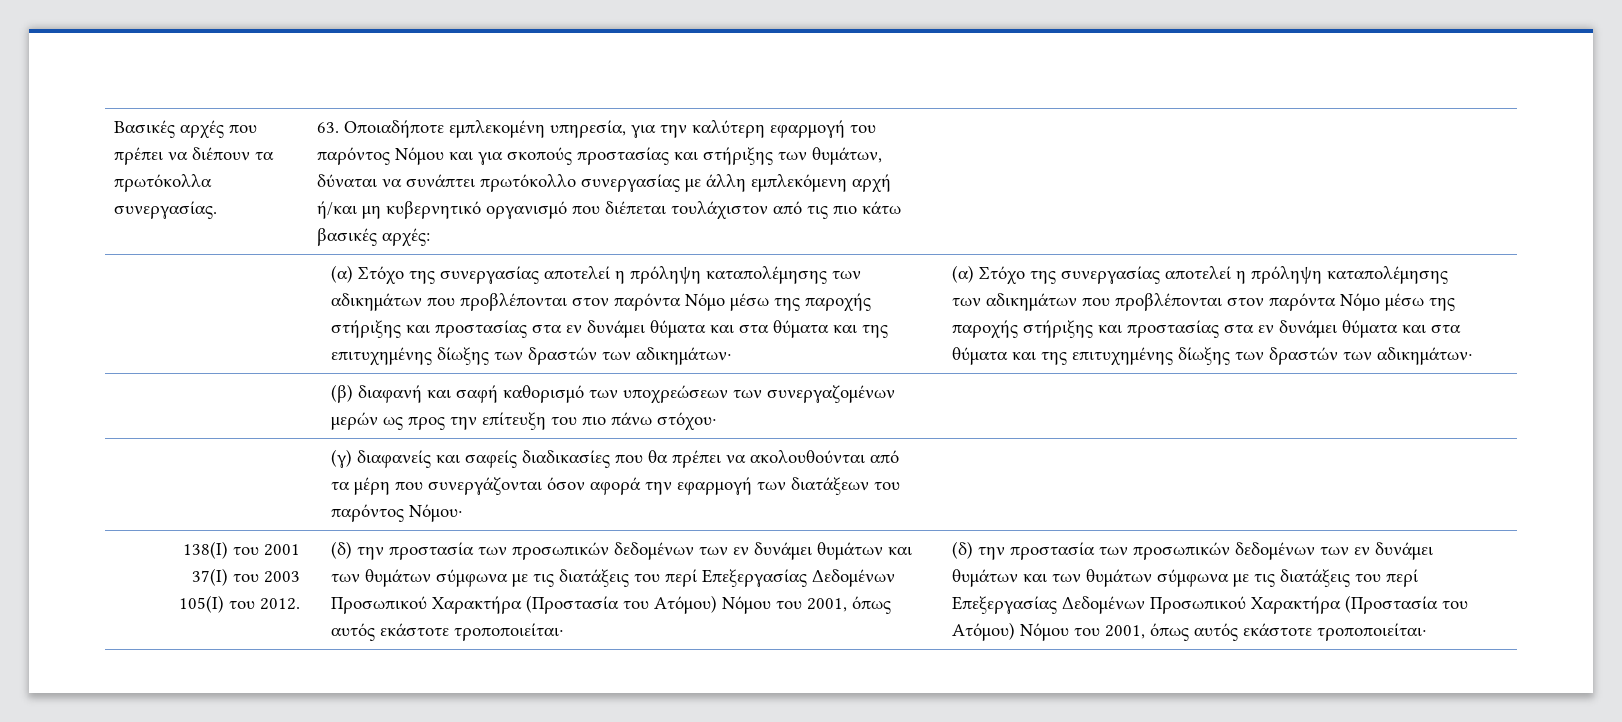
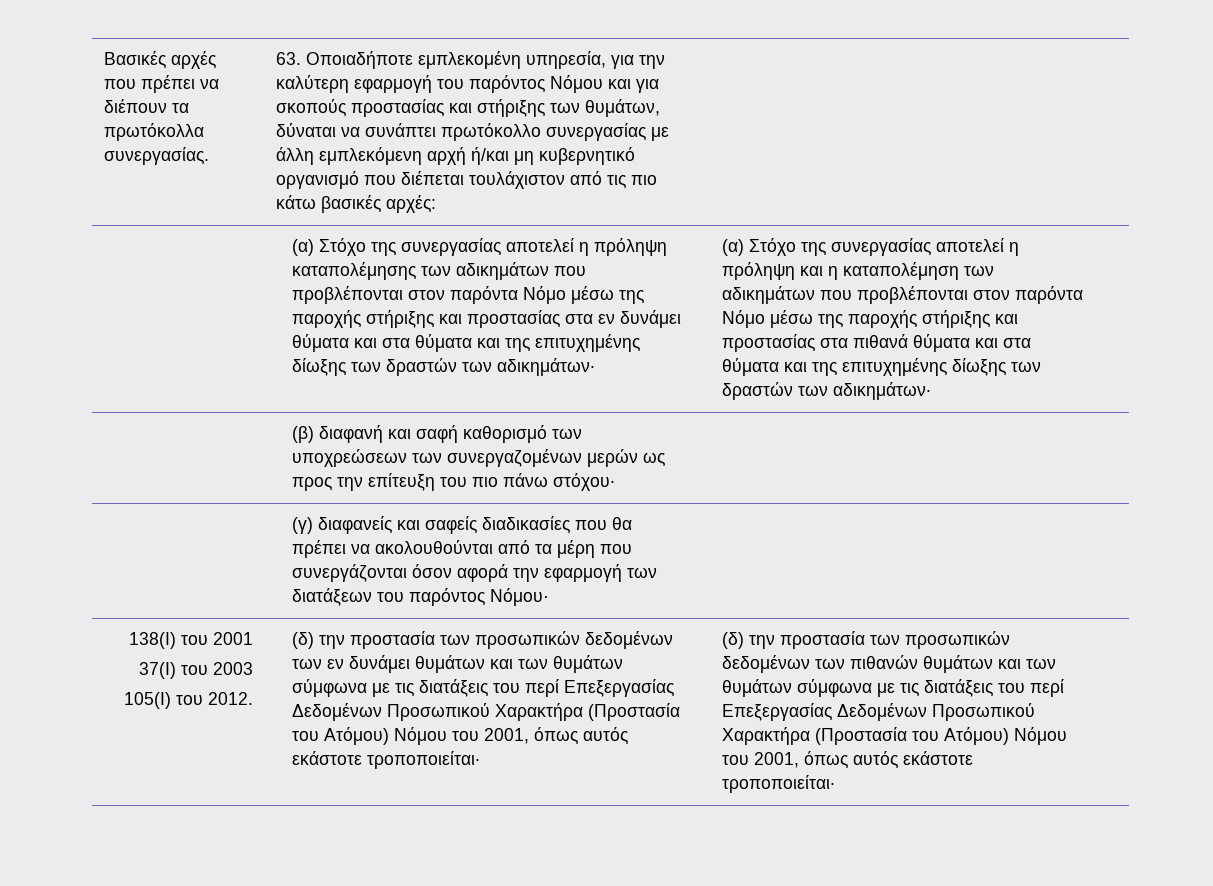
- (α) Στόχο της συνεργασίας αποτελεί η πρόληψη καταπολέμησης των αδικημάτων που προβλέπονται στον παρόντα Νόμο μέσω της παροχής στήριξης και προστασίας στα εν δυνάμει θύματα και στα θύματα και της επιτυχημένης δίωξης των δραστών των αδικημάτων∙ | (α) Στόχο της συνεργασίας αποτελεί η πρόληψη καταπολέμησης των αδικημάτων που προβλέπονται στον παρόντα Νόμο μέσω της παροχής στήριξης και προστασίας στα εν δυνάμει θύματα και στα θύματα και της επιτυχημένης δίωξης των δραστών των αδικημάτων∙
+ (α) Στόχο της συνεργασίας αποτελεί η πρόληψη καταπολέμησης των αδικημάτων που προβλέπονται στον παρόντα Νόμο μέσω της παροχής στήριξης και προστασίας στα εν δυνάμει θύματα και στα θύματα και της επιτυχημένης δίωξης των δραστών των αδικημάτων∙ | (α) Στόχο της συνεργασίας αποτελεί η πρόληψη και η καταπολέμηση των αδικημάτων που προβλέπονται στον παρόντα Νόμο μέσω της παροχής στήριξης και προστασίας στα πιθανά θύματα και στα θύματα και της επιτυχημένης δίωξης των δραστών των αδικημάτων∙
- (δ) την προστασία των προσωπικών δεδομένων των εν δυνάμει θυμάτων και των θυμάτων σύμφωνα με τις διατάξεις του περί Επεξεργασίας Δεδομένων Προσωπικού Χαρακτήρα (Προστασία του Ατόμου) Νόμου του 2001, όπως αυτός εκάστοτε τροποποιείται∙ | (δ) την προστασία των προσωπικών δεδομένων των εν δυνάμει θυμάτων και των θυμάτων σύμφωνα με τις διατάξεις του περί Επεξεργασίας Δεδομένων Προσωπικού Χαρακτήρα (Προστασία του Ατόμου) Νόμου του 2001, όπως αυτός εκάστοτε τροποποιείται∙
+ (δ) την προστασία των προσωπικών δεδομένων των εν δυνάμει θυμάτων και των θυμάτων σύμφωνα με τις διατάξεις του περί Επεξεργασίας Δεδομένων Προσωπικού Χαρακτήρα (Προστασία του Ατόμου) Νόμου του 2001, όπως αυτός εκάστοτε τροποποιείται∙ | (δ) την προστασία των προσωπικών δεδομένων των πιθανών θυμάτων και των θυμάτων σύμφωνα με τις διατάξεις του περί Επεξεργασίας Δεδομένων Προσωπικού Χαρακτήρα (Προστασία του Ατόμου) Νόμου του 2001, όπως αυτός εκάστοτε τροποποιείται∙

